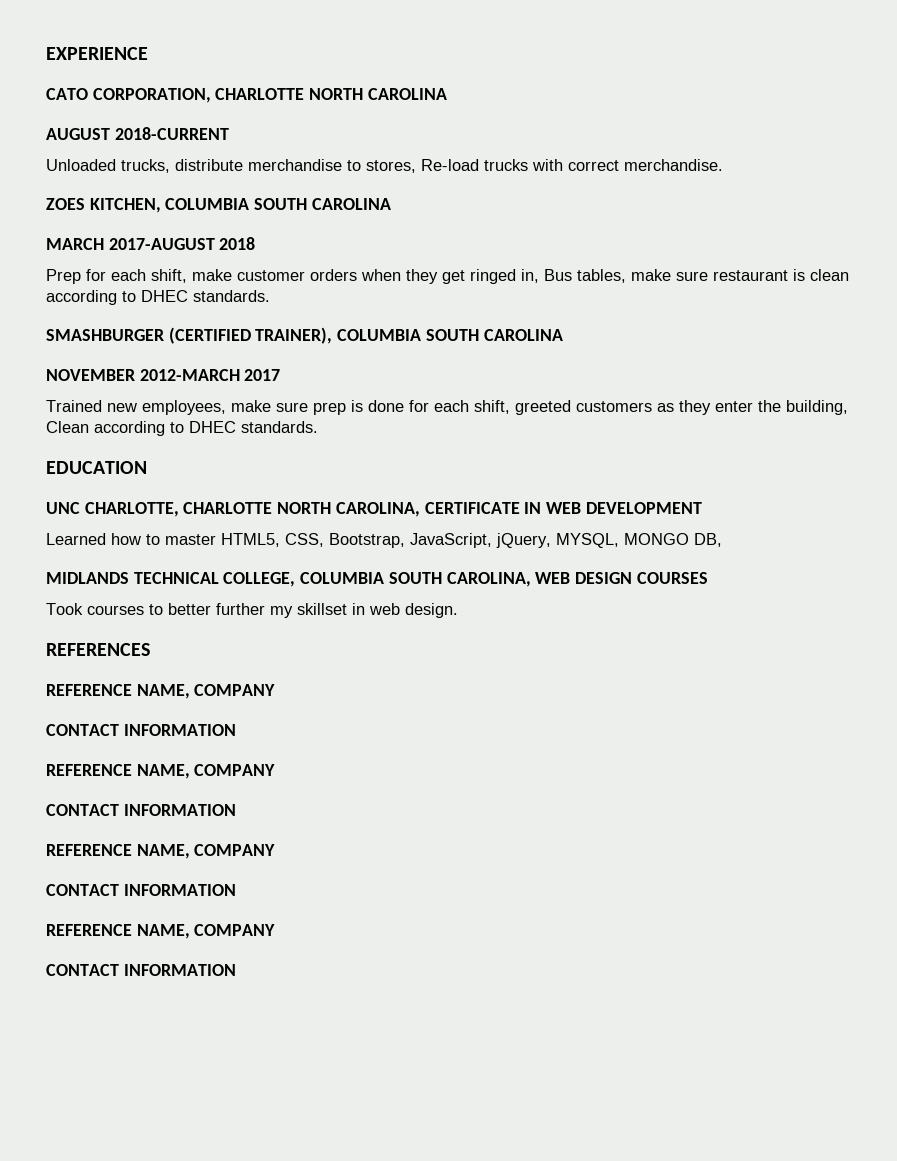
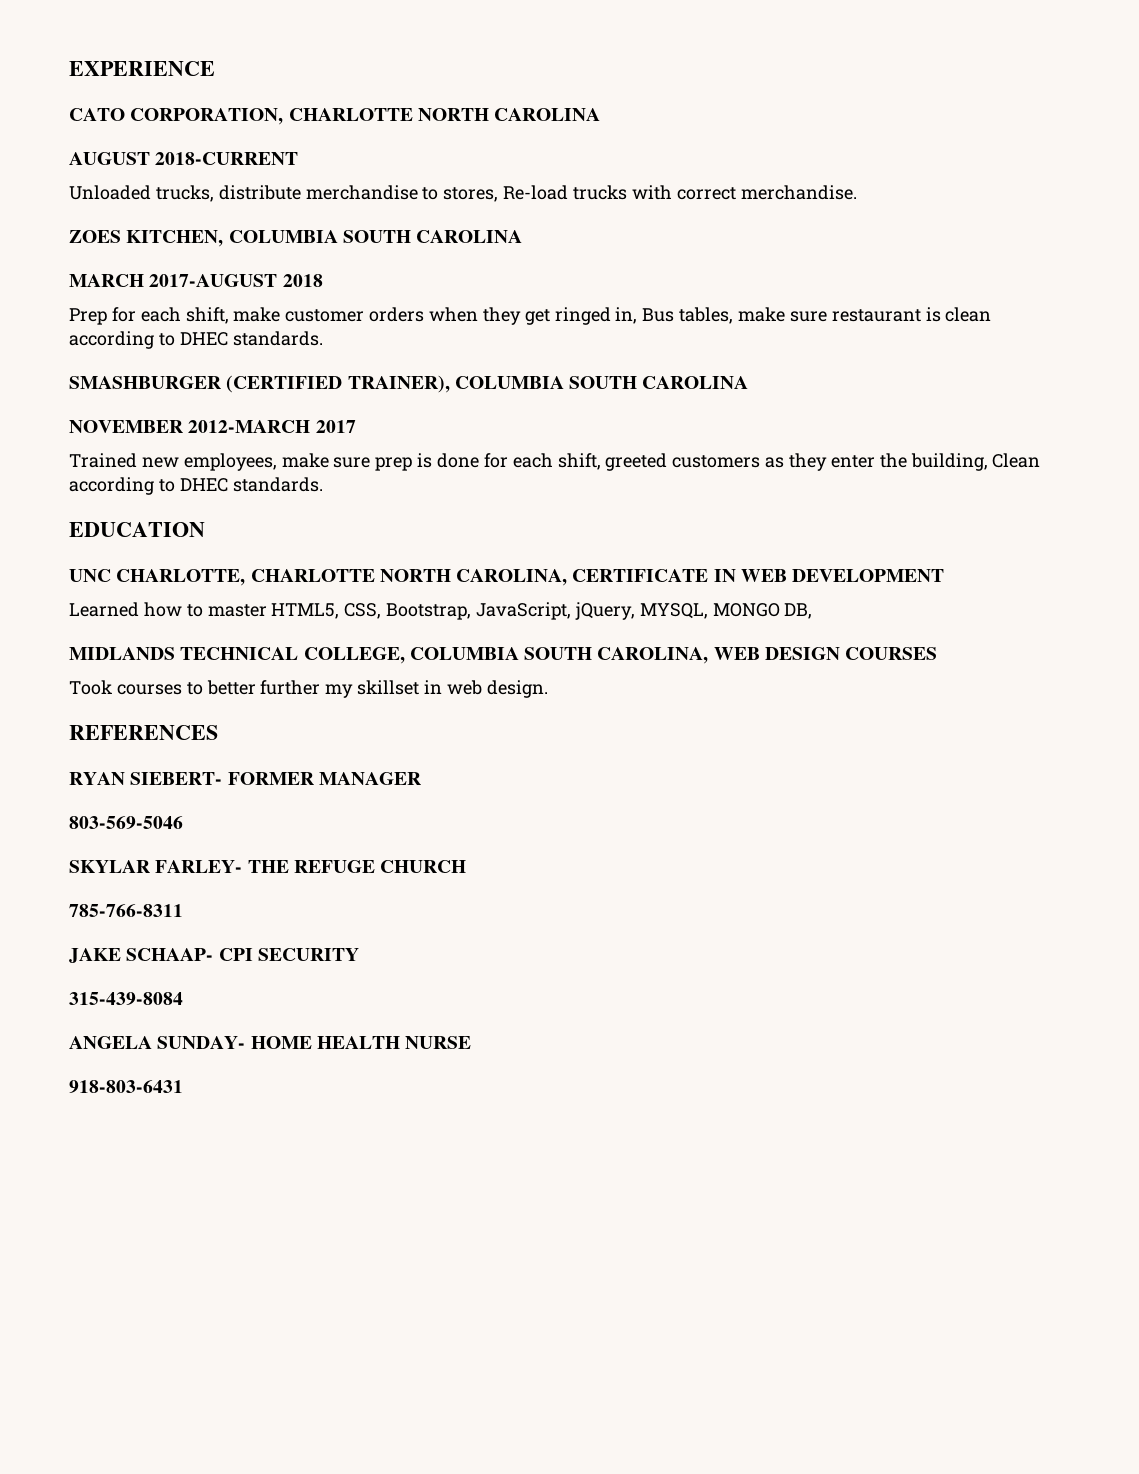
  REFERENCES
- REFERENCE NAME, COMPANY
- CONTACT INFORMATION
- REFERENCE NAME, COMPANY
- CONTACT INFORMATION
- REFERENCE NAME, COMPANY
- CONTACT INFORMATION
- REFERENCE NAME, COMPANY
- CONTACT INFORMATION
+ RYAN SIEBERT- FORMER MANAGER
+ 803-569-5046
+ SKYLAR FARLEY- THE REFUGE CHURCH
+ 785-766-8311
+ JAKE SCHAAP- CPI SECURITY
+ 315-439-8084
+ ANGELA SUNDAY- HOME HEALTH NURSE
+ 918-803-6431

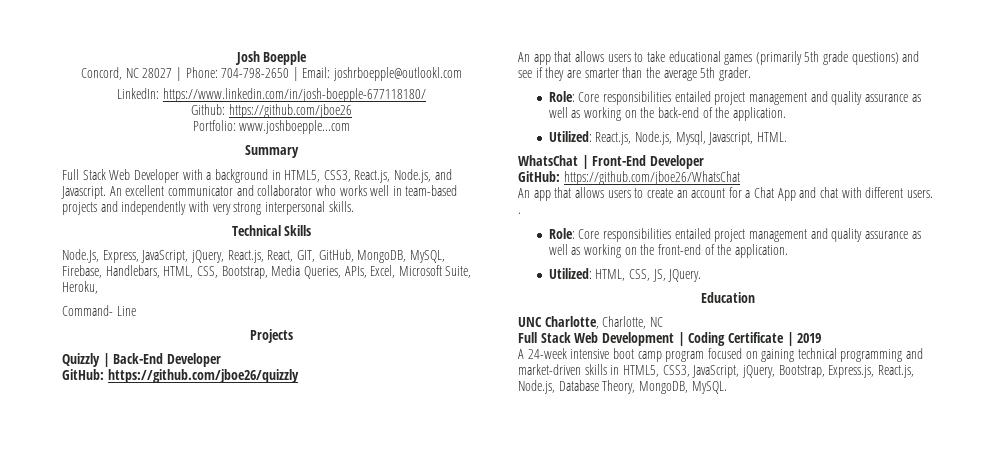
- EXPERIENCE
- CATO CORPORATION, CHARLOTTE NORTH CAROLINA
- AUGUST 2018-CURRENT
- Unloaded trucks, distribute merchandise to stores, Re-load trucks with correct merchandise.
- ZOES KITCHEN, COLUMBIA SOUTH CAROLINA
- MARCH 2017-AUGUST 2018
- Prep for each shift, make customer orders when they get ringed in, Bus tables, make sure restaurant is clean according to DHEC standards.
- SMASHBURGER (CERTIFIED TRAINER), COLUMBIA SOUTH CAROLINA
- NOVEMBER 2012-MARCH 2017
- Trained new employees, make sure prep is done for each shift, greeted customers as they enter the building, Clean according to DHEC standards.
- EDUCATION
- UNC CHARLOTTE, CHARLOTTE NORTH CAROLINA, CERTIFICATE IN WEB DEVELOPMENT
- Learned how to master HTML5, CSS, Bootstrap, JavaScript, jQuery, MYSQL, MONGO DB,
- MIDLANDS TECHNICAL COLLEGE, COLUMBIA SOUTH CAROLINA, WEB DESIGN COURSES
- Took courses to better further my skillset in web design.
- REFERENCES
- RYAN SIEBERT- FORMER MANAGER
- 803-569-5046
- SKYLAR FARLEY- THE REFUGE CHURCH
- 785-766-8311
- JAKE SCHAAP- CPI SECURITY
- 315-439-8084
- ANGELA SUNDAY- HOME HEALTH NURSE
- 918-803-6431
+ Josh Boepple
+ Concord, NC 28027 | Phone: 704-798-2650 | Email: joshrboepple@outlookl.com
+ LinkedIn: https://www.linkedin.com/in/josh-boepple-677118180/
+ Github: https://github.com/jboe26
+ Portfolio: www.joshboepple...com
+ Summary
+ Full Stack Web Developer with a background in HTML5, CSS3, React.js, Node.js, and Javascript. An excellent communicator and collaborator who works well in team-based projects and independently with very strong interpersonal skills.
+ Technical Skills
+ Node.Js, Express, JavaScript, jQuery, React.js, React, GIT, GitHub, MongoDB, MySQL, Firebase, Handlebars, HTML, CSS, Bootstrap, Media Queries, APIs, Excel, Microsoft Suite, Heroku,
+ Command- Line
+ Projects
+ Quizzly | Back-End Developer
+ GitHub: https://github.com/jboe26/quizzly
+ An app that allows users to take educational games (primarily 5th grade questions) and see if they are smarter than the average 5th grader.
+ Role: Core responsibilities entailed project management and quality assurance as well as working on the back-end of the application.
+ Utilized: React.js, Node.js, Mysql, Javascript, HTML.
+ WhatsChat | Front-End Developer
+ GitHub: https://github.com/jboe26/WhatsChat
+ An app that allows users to create an account for a Chat App and chat with different users. .
+ Role: Core responsibilities entailed project management and quality assurance as well as working on the front-end of the application.
+ Utilized: HTML, CSS, JS, JQuery.
+ Education
+ UNC Charlotte, Charlotte, NC
+ Full Stack Web Development | Coding Certificate | 2019
+ A 24-week intensive boot camp program focused on gaining technical programming and market-driven skills in HTML5, CSS3, JavaScript, jQuery, Bootstrap, Express.js, React.js, Node.js, Database Theory, MongoDB, MySQL.

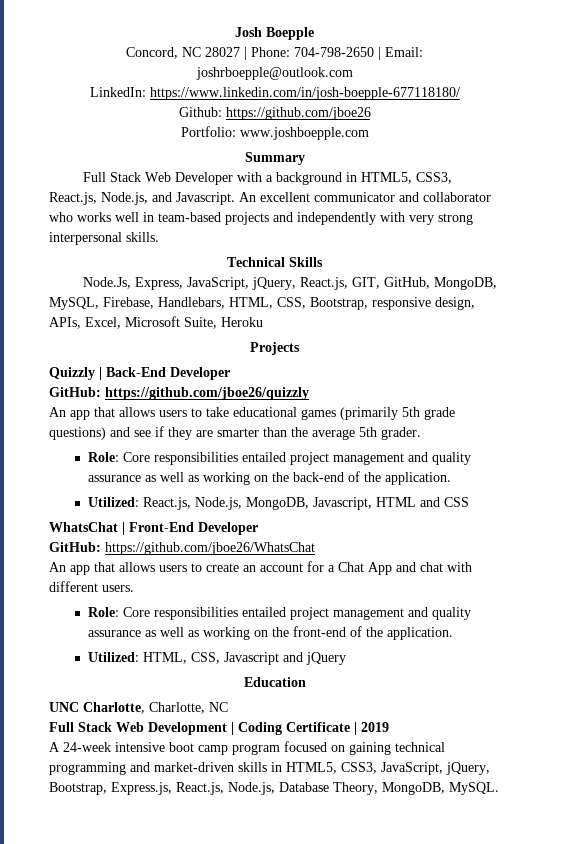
- Concord, NC 28027 | Phone: 704-798-2650 | Email: joshrboepple@outlookl.com
+ Concord, NC 28027 | Phone: 704-798-2650 | Email: joshrboepple@outlook.com
- Portfolio: www.joshboepple...com
+ Portfolio: www.joshboepple.com
- Node.Js, Express, JavaScript, jQuery, React.js, React, GIT, GitHub, MongoDB, MySQL, Firebase, Handlebars, HTML, CSS, Bootstrap, Media Queries, APIs, Excel, Microsoft Suite, Heroku,
- Command- Line
+ Node.Js, Express, JavaScript, jQuery, React.js, GIT, GitHub, MongoDB, MySQL, Firebase, Handlebars, HTML, CSS, Bootstrap, responsive design, APIs, Excel, Microsoft Suite, Heroku
- Utilized: React.js, Node.js, Mysql, Javascript, HTML.
+ Utilized: React.js, Node.js, MongoDB, Javascript, HTML and CSS
- An app that allows users to create an account for a Chat App and chat with different users. .
+ An app that allows users to create an account for a Chat App and chat with different users.
- Utilized: HTML, CSS, JS, JQuery.
+ Utilized: HTML, CSS, Javascript and jQuery

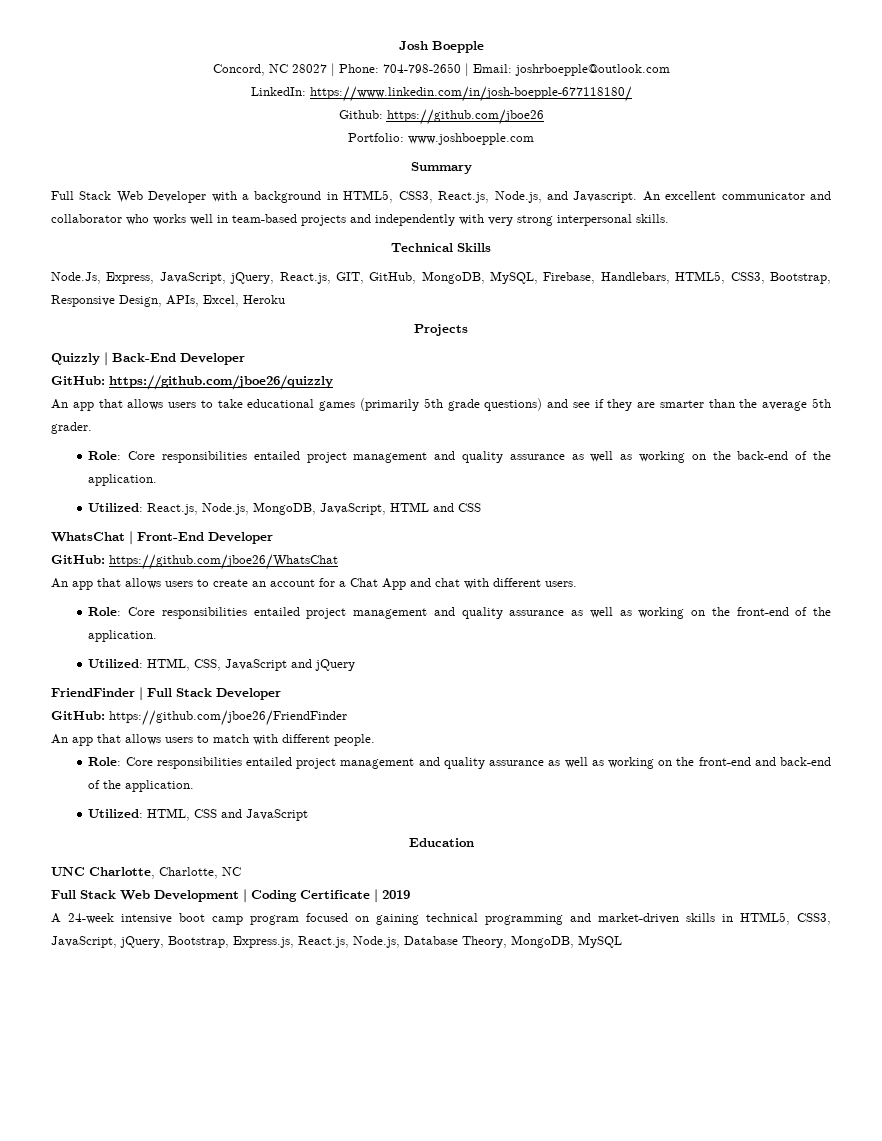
- Node.Js, Express, JavaScript, jQuery, React.js, GIT, GitHub, MongoDB, MySQL, Firebase, Handlebars, HTML, CSS, Bootstrap, responsive design, APIs, Excel, Microsoft Suite, Heroku
+ Node.Js, Express, JavaScript, jQuery, React.js, GIT, GitHub, MongoDB, MySQL, Firebase, Handlebars, HTML5, CSS3, Bootstrap, Responsive Design, APIs, Excel, Heroku
- Utilized: React.js, Node.js, MongoDB, Javascript, HTML and CSS
+ Utilized: React.js, Node.js, MongoDB, JavaScript, HTML and CSS
- Utilized: HTML, CSS, Javascript and jQuery
+ Utilized: HTML, CSS, JavaScript and jQuery
+ FriendFinder | Full Stack Developer
+ GitHub: https://github.com/jboe26/FriendFinder
+ An app that allows users to match with different people.
+ Role: Core responsibilities entailed project management and quality assurance as well as working on the front-end and back-end of the application.
+ Utilized: HTML, CSS and JavaScript
- A 24-week intensive boot camp program focused on gaining technical programming and market-driven skills in HTML5, CSS3, JavaScript, jQuery, Bootstrap, Express.js, React.js, Node.js, Database Theory, MongoDB, MySQL.
+ A 24-week intensive boot camp program focused on gaining technical programming and market-driven skills in HTML5, CSS3, JavaScript, jQuery, Bootstrap, Express.js, React.js, Node.js, Database Theory, MongoDB, MySQL

